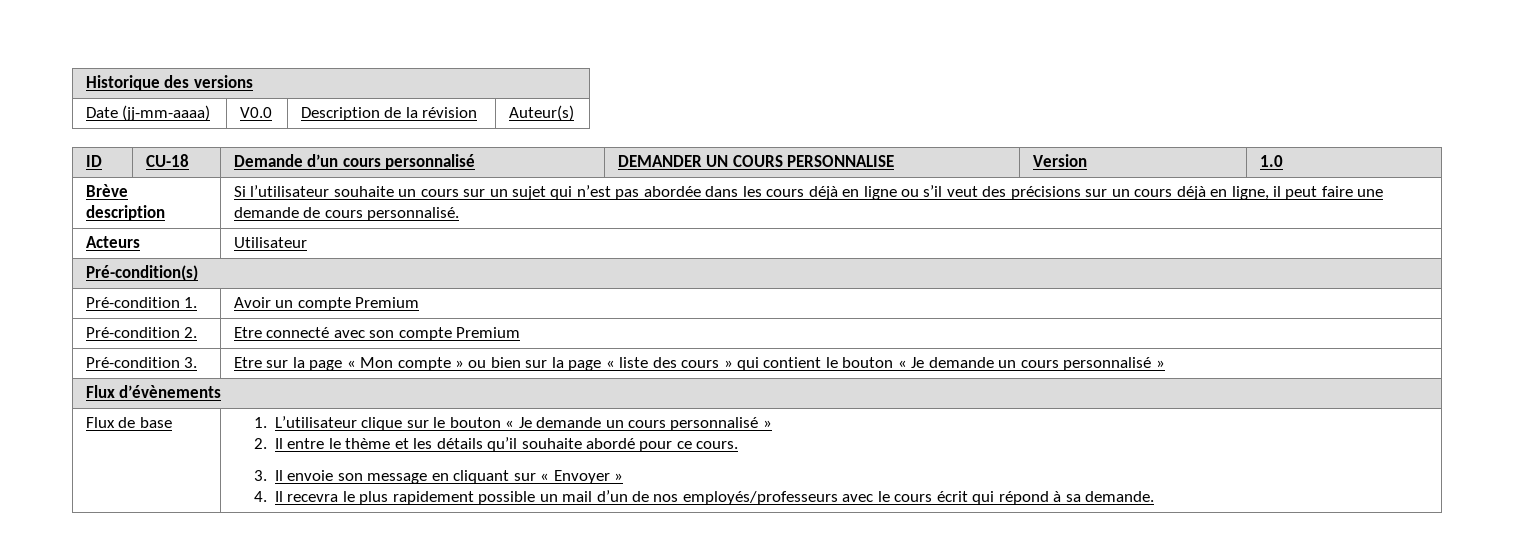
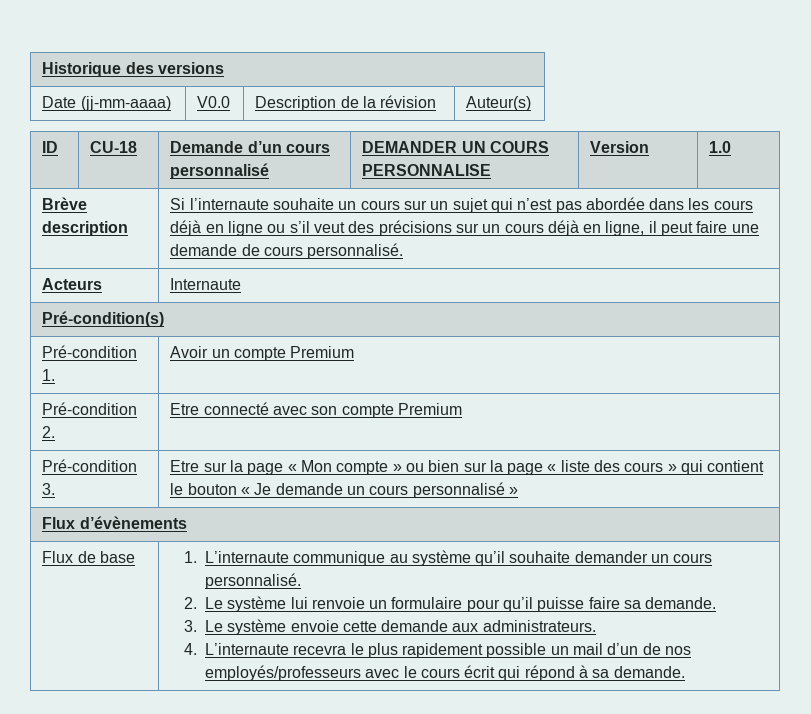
- Brève description | Si l’utilisateur souhaite un cours sur un sujet qui n’est pas abordée dans les cours déjà en ligne ou s’il veut des précisions sur un cours déjà en ligne, il peut faire une demande de cours personnalisé.
+ Brève description | Si l’internaute souhaite un cours sur un sujet qui n’est pas abordée dans les cours déjà en ligne ou s’il veut des précisions sur un cours déjà en ligne, il peut faire une demande de cours personnalisé.
- Acteurs | Utilisateur
+ Acteurs | Internaute
- 1. L’utilisateur clique sur le bouton « Je demande un cours personnalisé »
- 2. Il entre le thème et les détails qu’il souhaite abordé pour ce cours.
- 3. Il envoie son message en cliquant sur « Envoyer »
+ 1. L’internaute communique au système qu’il souhaite demander un cours personnalisé.
+ 2. Le système lui renvoie un formulaire pour qu’il puisse faire sa demande.
+ 3. Le système envoie cette demande aux administrateurs.
- 4. Il recevra le plus rapidement possible un mail d’un de nos employés/professeurs avec le cours écrit qui répond à sa demande.
+ 4. L’internaute recevra le plus rapidement possible un mail d’un de nos employés/professeurs avec le cours écrit qui répond à sa demande.

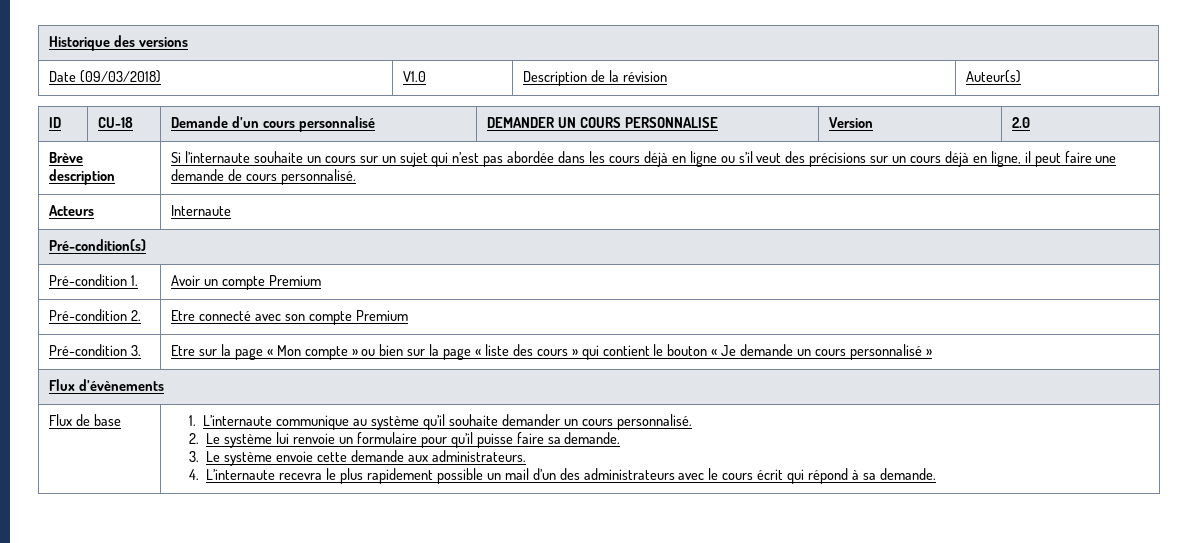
- Date (jj-mm-aaaa) | V0.0 | Description de la révision | Auteur(s)
+ Date (09/03/2018) | V1.0 | Description de la révision | Auteur(s)
- ID | CU-18 | Demande d’un cours personnalisé | DEMANDER UN COURS PERSONNALISE | Version | 1.0
+ ID | CU-18 | Demande d’un cours personnalisé | DEMANDER UN COURS PERSONNALISE | Version | 2.0
- 4. L’internaute recevra le plus rapidement possible un mail d’un de nos employés/professeurs avec le cours écrit qui répond à sa demande.
+ 4. L’internaute recevra le plus rapidement possible un mail d’un des administrateurs avec le cours écrit qui répond à sa demande.

